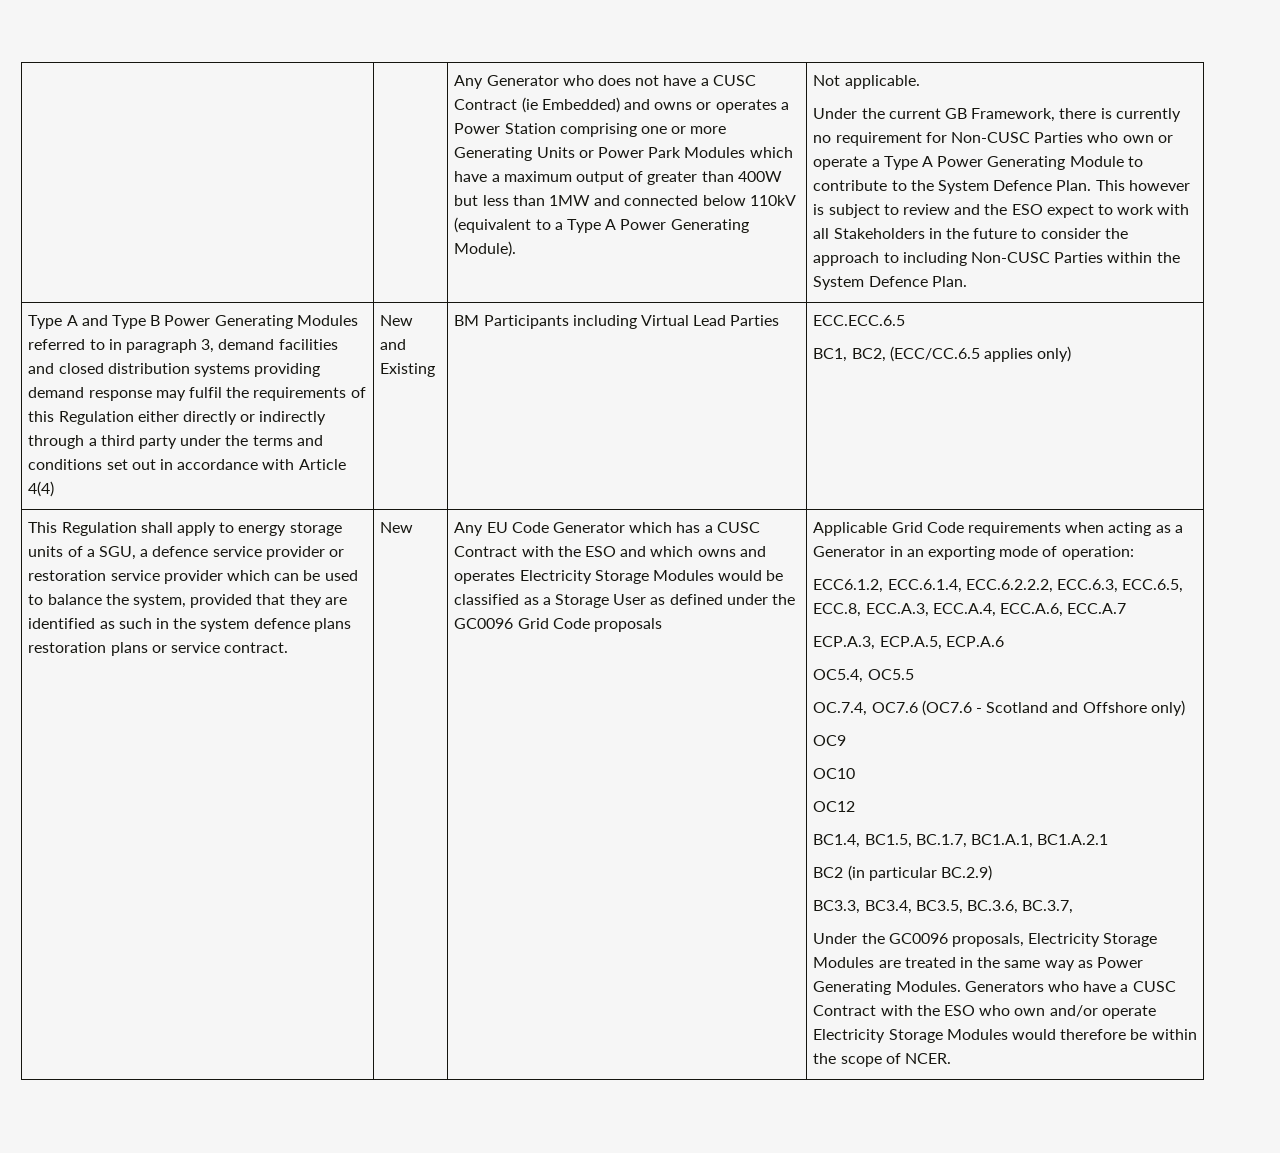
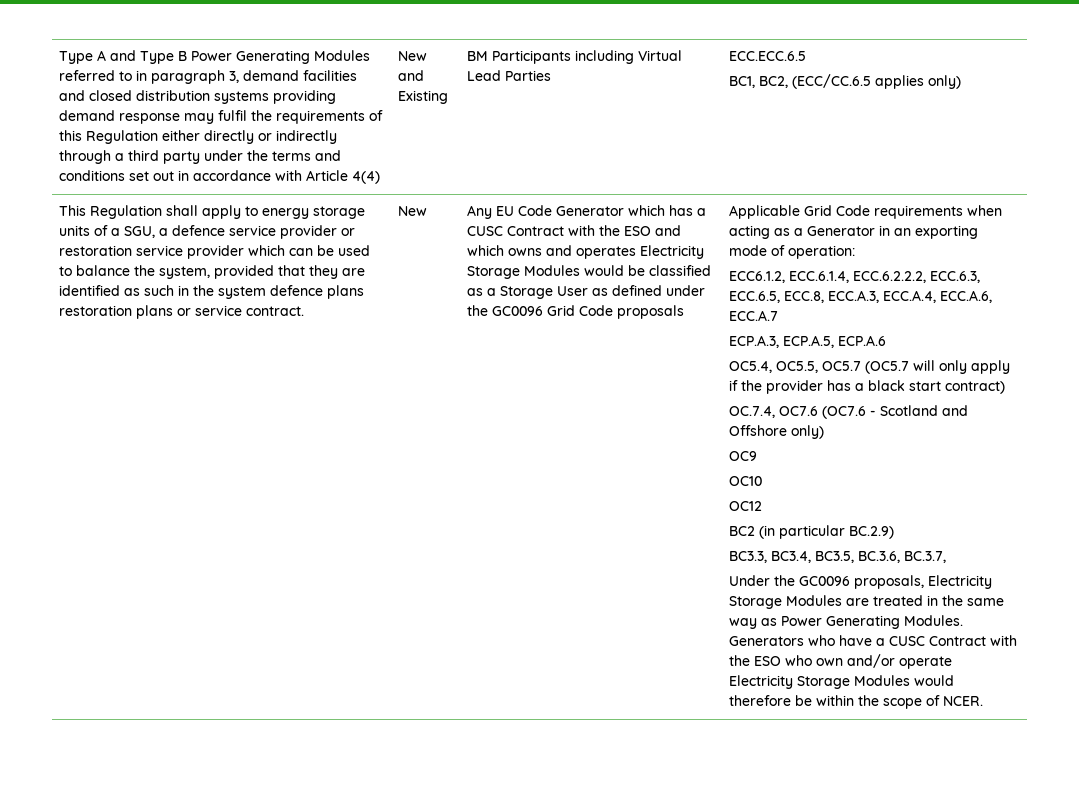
- Any Generator who does not have a CUSC Contract (ie Embedded) and owns or operates a Power Station comprising one or more Generating Units or Power Park Modules which have a maximum output of greater than 400W but less than 1MW and connected below 110kV (equivalent to a Type A Power Generating Module). | Not applicable.
- Under the current GB Framework, there is currently no requirement for Non-CUSC Parties who own or operate a Type A Power Generating Module to contribute to the System Defence Plan. This however is subject to review and the ESO expect to work with all Stakeholders in the future to consider the approach to including Non-CUSC Parties within the System Defence Plan.
- OC5.4, OC5.5
+ OC5.4, OC5.5, OC5.7 (OC5.7 will only apply if the provider has a black start contract)
- BC1.4, BC1.5, BC.1.7, BC1.A.1, BC1.A.2.1

